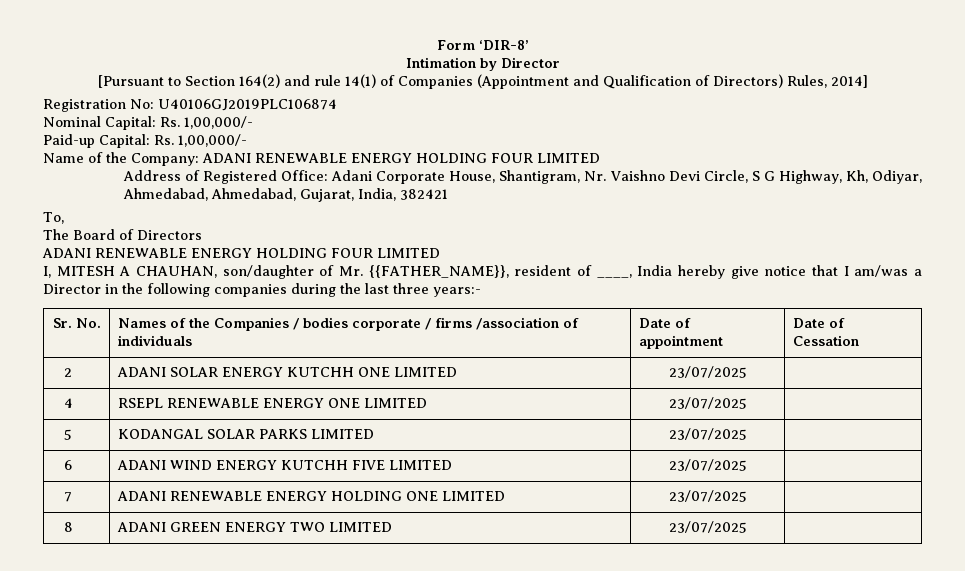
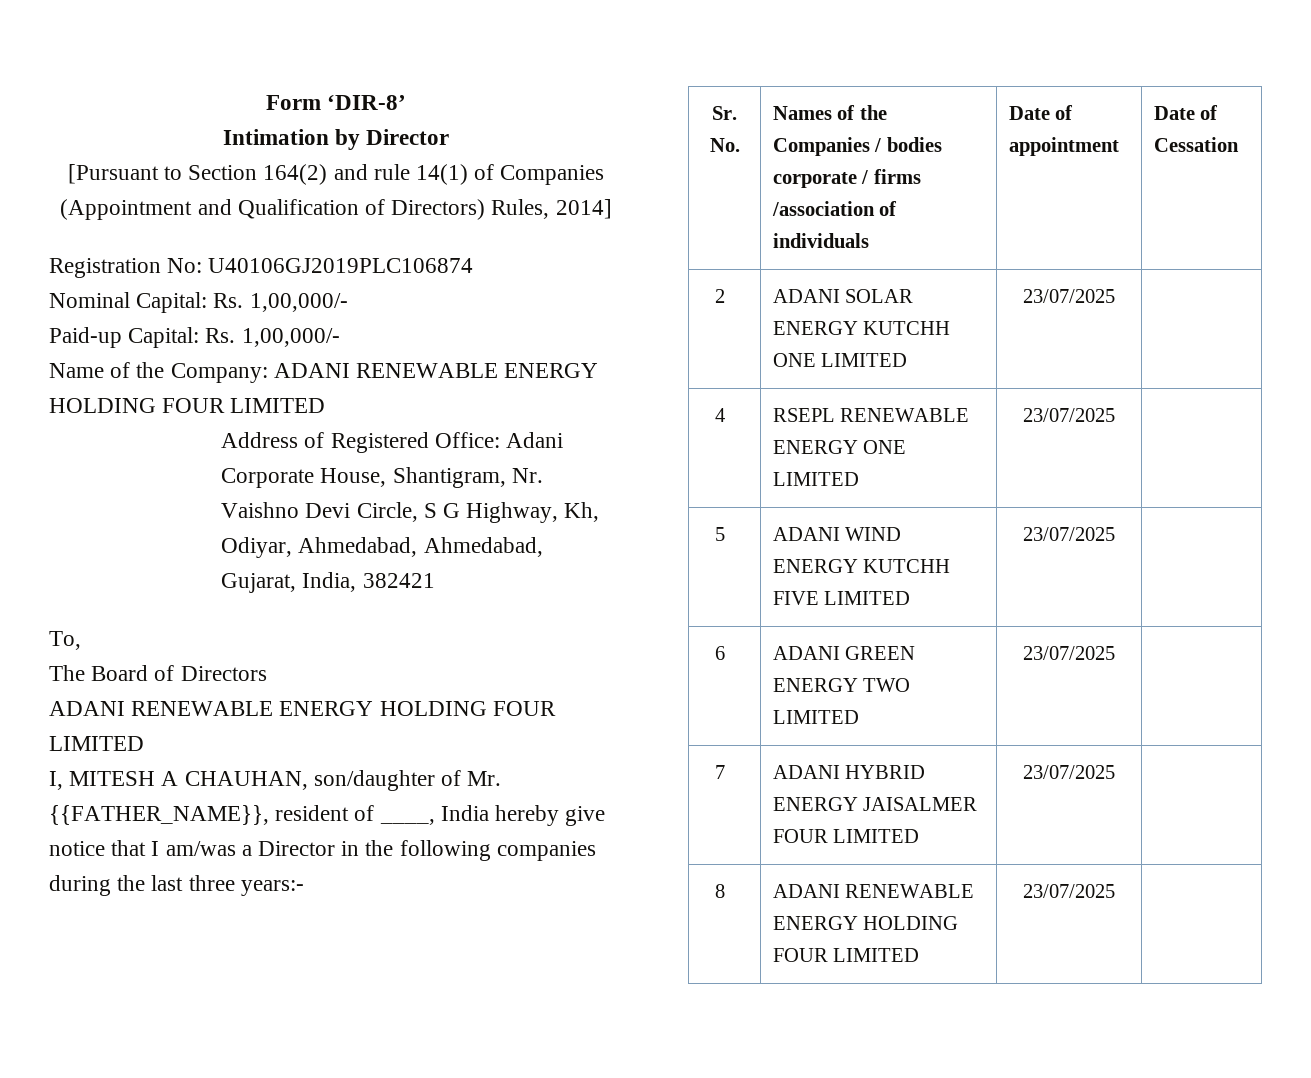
- 5 | KODANGAL SOLAR PARKS LIMITED | 23/07/2025 |
- 6 | ADANI WIND ENERGY KUTCHH FIVE LIMITED | 23/07/2025 |
+ 5 | ADANI WIND ENERGY KUTCHH FIVE LIMITED | 23/07/2025 |
- 7 | ADANI RENEWABLE ENERGY HOLDING ONE LIMITED | 23/07/2025 |
- 8 | ADANI GREEN ENERGY TWO LIMITED | 23/07/2025 |
+ 6 | ADANI GREEN ENERGY TWO LIMITED | 23/07/2025 |
+ 7 | ADANI HYBRID ENERGY JAISALMER FOUR LIMITED | 23/07/2025 |
+ 8 | ADANI RENEWABLE ENERGY HOLDING FOUR LIMITED | 23/07/2025 |

